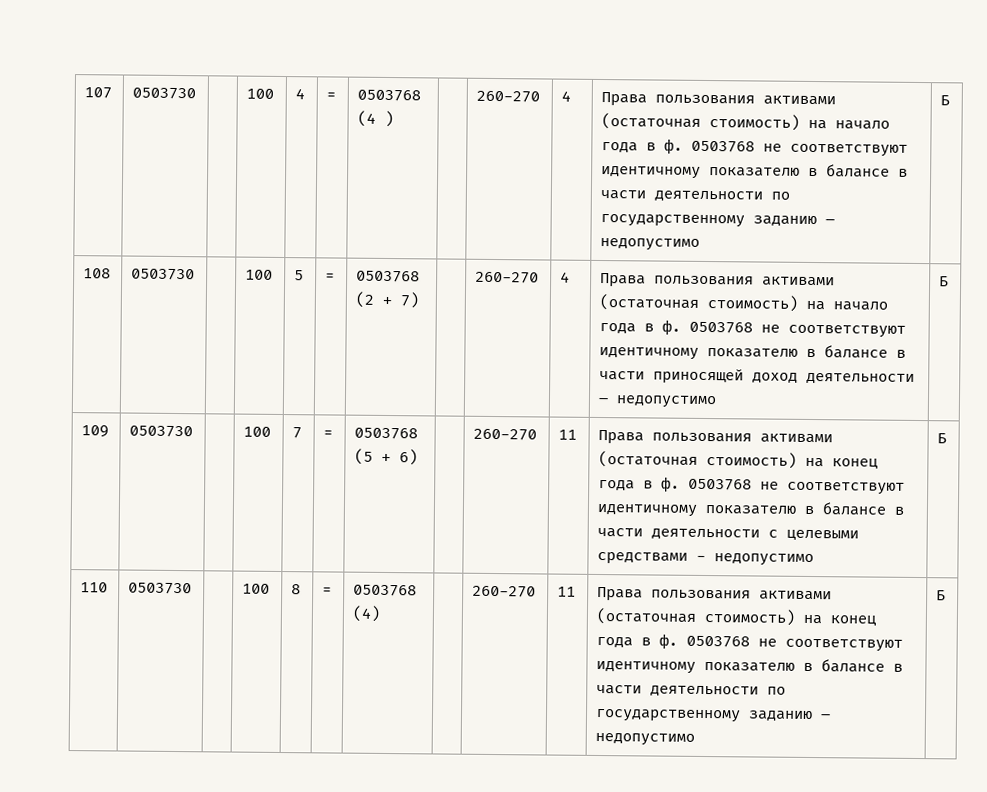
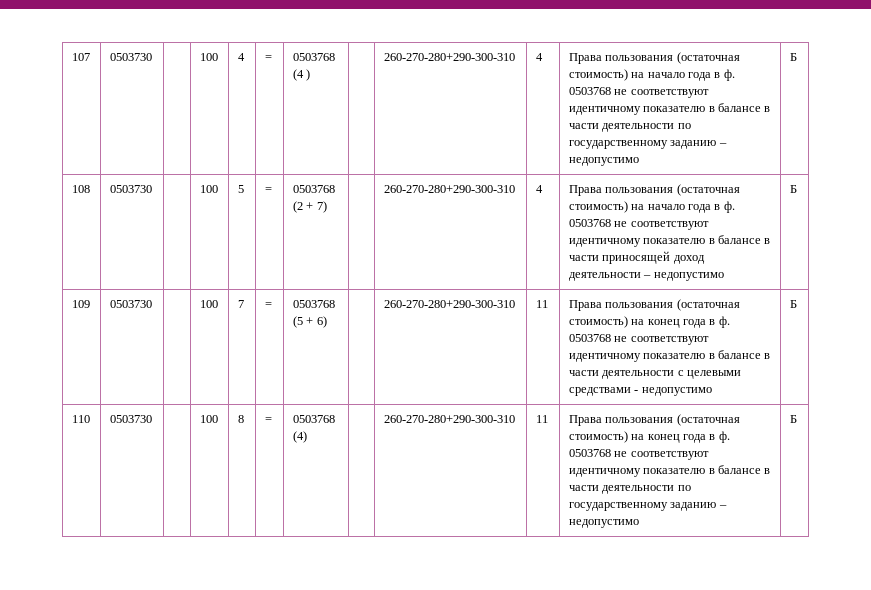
- 107 | 0503730 | | 100 | 4 | = | 0503768 (4 ) | | 260-270 | 4 | Права пользования активами (остаточная стоимость) на начало года в ф. 0503768 не соответствуют идентичному показателю в балансе в части деятельности по государственному заданию – недопустимо | Б
+ 107 | 0503730 | | 100 | 4 | = | 0503768 (4 ) | | 260-270-280+290-300-310 | 4 | Права пользования (остаточная стоимость) на начало года в ф. 0503768 не соответствуют идентичному показателю в балансе в части деятельности по государственному заданию – недопустимо | Б
- 108 | 0503730 | | 100 | 5 | = | 0503768 (2 + 7) | | 260-270 | 4 | Права пользования активами (остаточная стоимость) на начало года в ф. 0503768 не соответствуют идентичному показателю в балансе в части приносящей доход деятельности – недопустимо | Б
+ 108 | 0503730 | | 100 | 5 | = | 0503768 (2 + 7) | | 260-270-280+290-300-310 | 4 | Права пользования (остаточная стоимость) на начало года в ф. 0503768 не соответствуют идентичному показателю в балансе в части приносящей доход деятельности – недопустимо | Б
- 109 | 0503730 | | 100 | 7 | = | 0503768 (5 + 6) | | 260-270 | 11 | Права пользования активами (остаточная стоимость) на конец года в ф. 0503768 не соответствуют идентичному показателю в балансе в части деятельности с целевыми средствами - недопустимо | Б
+ 109 | 0503730 | | 100 | 7 | = | 0503768 (5 + 6) | | 260-270-280+290-300-310 | 11 | Права пользования (остаточная стоимость) на конец года в ф. 0503768 не соответствуют идентичному показателю в балансе в части деятельности с целевыми средствами - недопустимо | Б
- 110 | 0503730 | | 100 | 8 | = | 0503768 (4) | | 260-270 | 11 | Права пользования активами (остаточная стоимость) на конец года в ф. 0503768 не соответствуют идентичному показателю в балансе в части деятельности по государственному заданию – недопустимо | Б
+ 110 | 0503730 | | 100 | 8 | = | 0503768 (4) | | 260-270-280+290-300-310 | 11 | Права пользования (остаточная стоимость) на конец года в ф. 0503768 не соответствуют идентичному показателю в балансе в части деятельности по государственному заданию – недопустимо | Б

